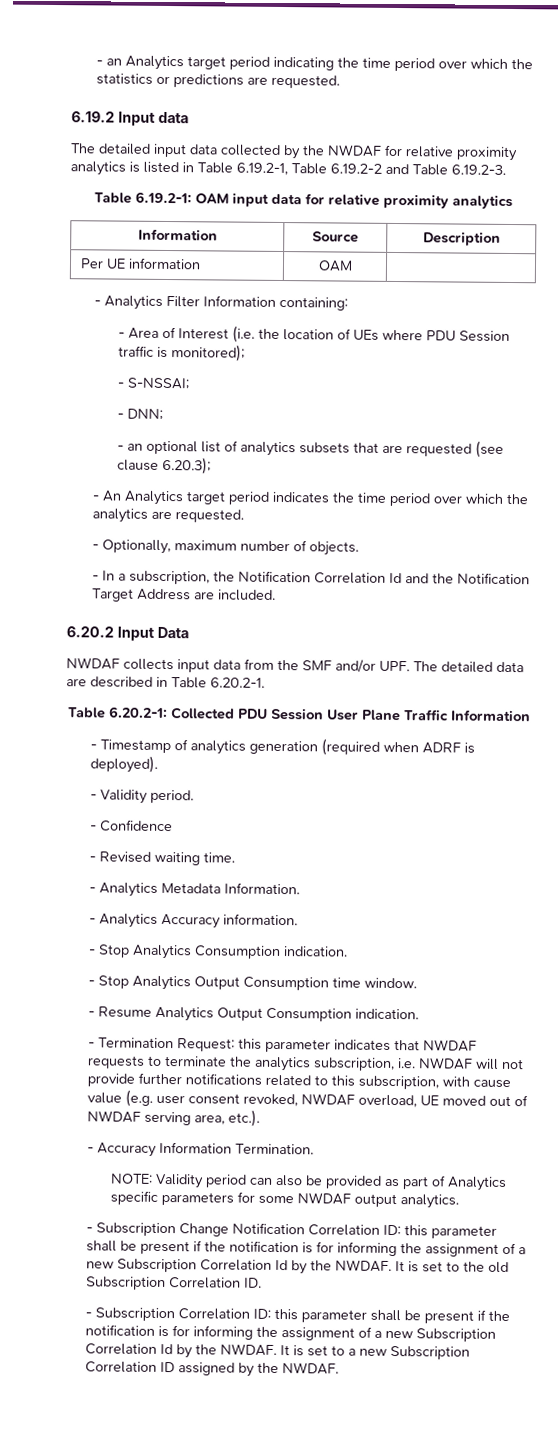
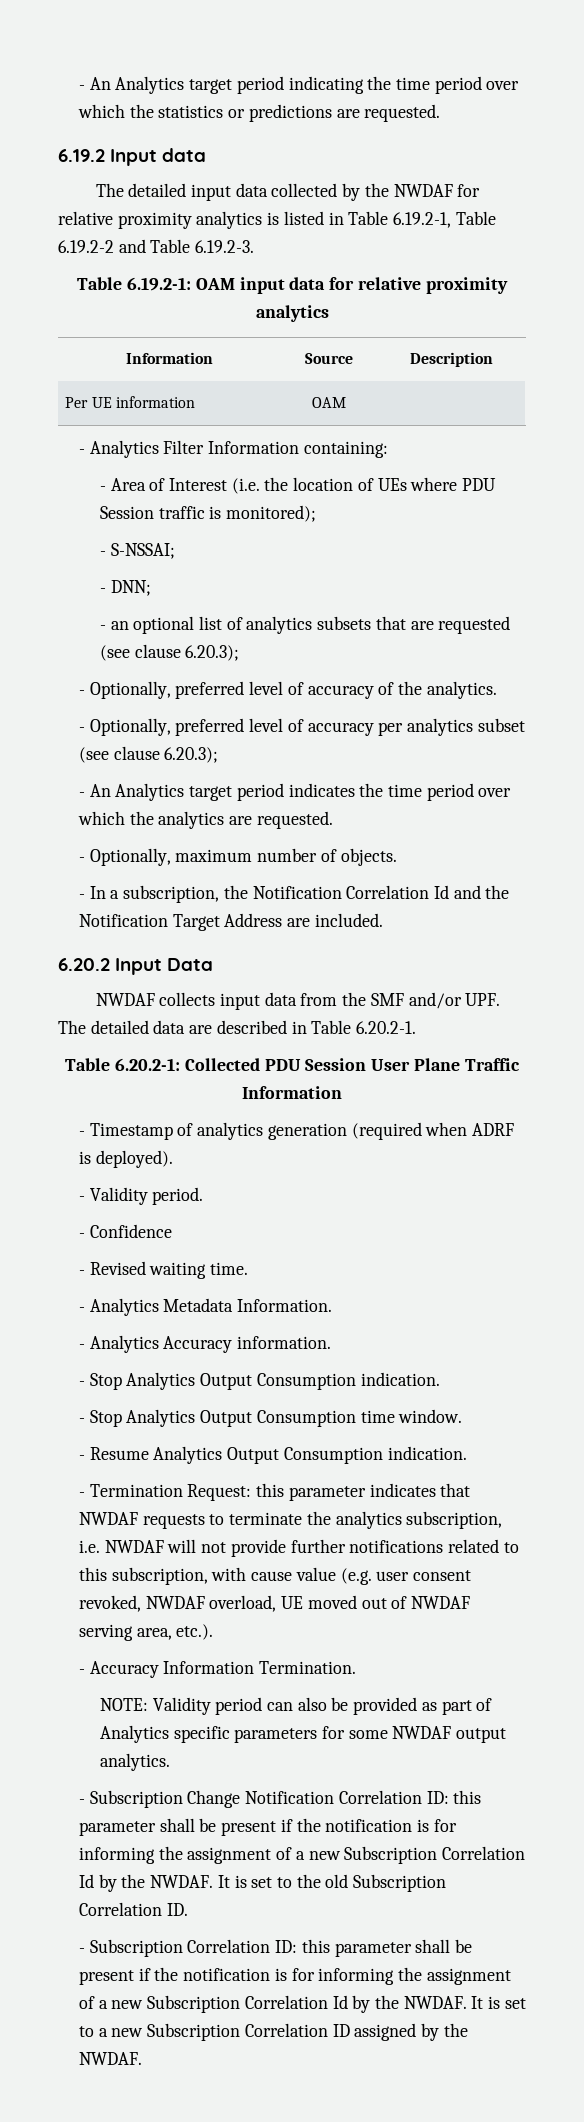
- - an Analytics target period indicating the time period over which the statistics or predictions are requested.
+ - An Analytics target period indicating the time period over which the statistics or predictions are requested.
+ - Optionally, preferred level of accuracy of the analytics.
+ - Optionally, preferred level of accuracy per analytics subset (see clause 6.20.3);
- - Stop Analytics Consumption indication.
+ - Stop Analytics Output Consumption indication.

